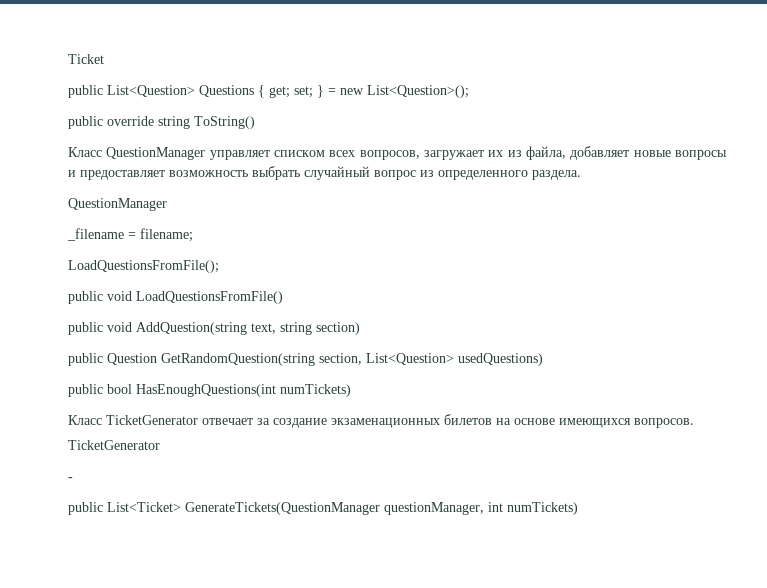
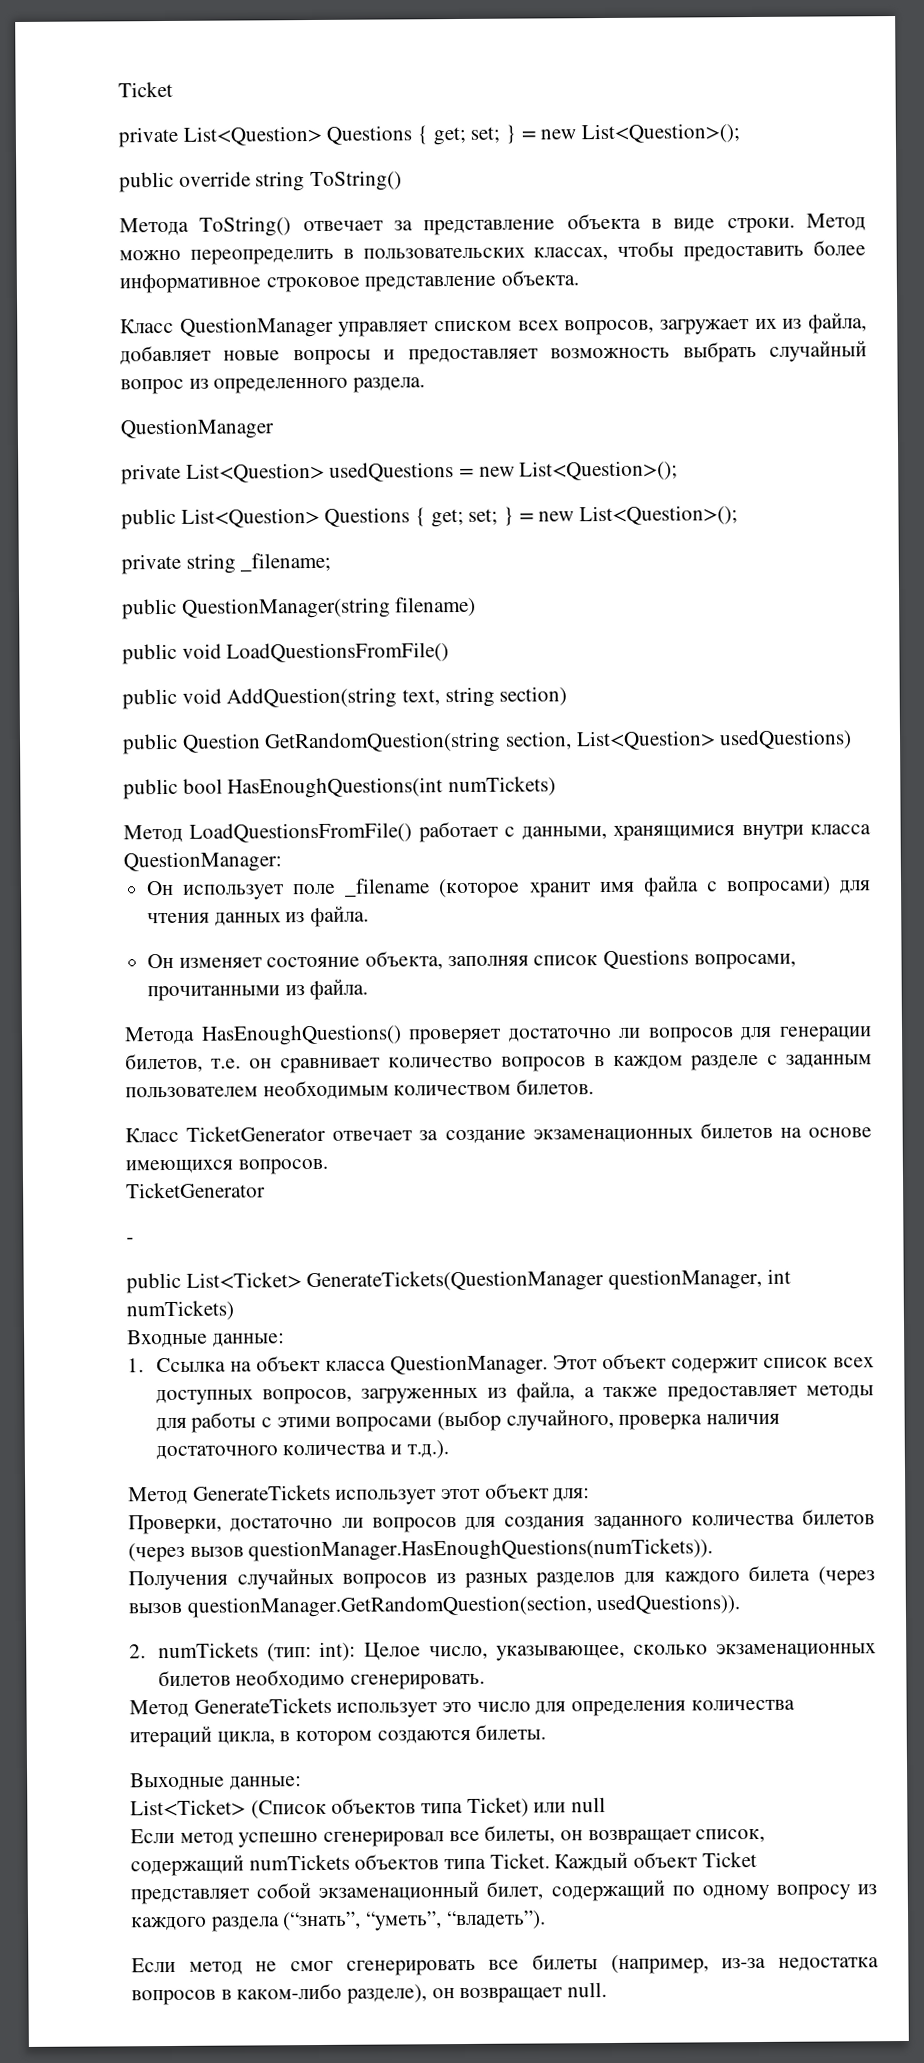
- public List<Question> Questions { get; set; } = new List<Question>();
+ private List<Question> Questions { get; set; } = new List<Question>();
+ Метода ToString() отвечает за представление объекта в виде строки. Метод можно переопределить в пользовательских классах, чтобы предоставить более информативное строковое представление объекта.
- _filename = filename;
- LoadQuestionsFromFile();
+ private List<Question> usedQuestions = new List<Question>();
+ public List<Question> Questions { get; set; } = new List<Question>();
+ private string _filename;
+ public QuestionManager(string filename)
+ Метод LoadQuestionsFromFile() работает с данными, хранящимися внутри класса QuestionManager:
+ Он использует поле _filename (которое хранит имя файла с вопросами) для чтения данных из файла.
+ Он изменяет состояние объекта, заполняя список Questions вопросами, прочитанными из файла.
+ Метода HasEnoughQuestions() проверяет достаточно ли вопросов для генерации билетов, т.е. он сравнивает количество вопросов в каждом разделе с заданным пользователем необходимым количеством билетов.
+ Входные данные:
+ 1. Ссылка на объект класса QuestionManager. Этот объект содержит список всех доступных вопросов, загруженных из файла, а также предоставляет методы для работы с этими вопросами (выбор случайного, проверка наличия достаточного количества и т.д.).
+ Метод GenerateTickets использует этот объект для:
+ Проверки, достаточно ли вопросов для создания заданного количества билетов (через вызов questionManager.HasEnoughQuestions(numTickets)).
+ Получения случайных вопросов из разных разделов для каждого билета (через вызов questionManager.GetRandomQuestion(section, usedQuestions)).
+ 2. numTickets (тип: int): Целое число, указывающее, сколько экзаменационных билетов необходимо сгенерировать.
+ Метод GenerateTickets использует это число для определения количества итераций цикла, в котором создаются билеты.
+ Выходные данные:
+ List<Ticket> (Список объектов типа Ticket) или null
+ Если метод успешно сгенерировал все билеты, он возвращает список, содержащий numTickets объектов типа Ticket. Каждый объект Ticket представляет собой экзаменационный билет, содержащий по одному вопросу из каждого раздела (“знать”, “уметь”, “владеть”).
+ Если метод не смог сгенерировать все билеты (например, из-за недостатка вопросов в каком-либо разделе), он возвращает null.

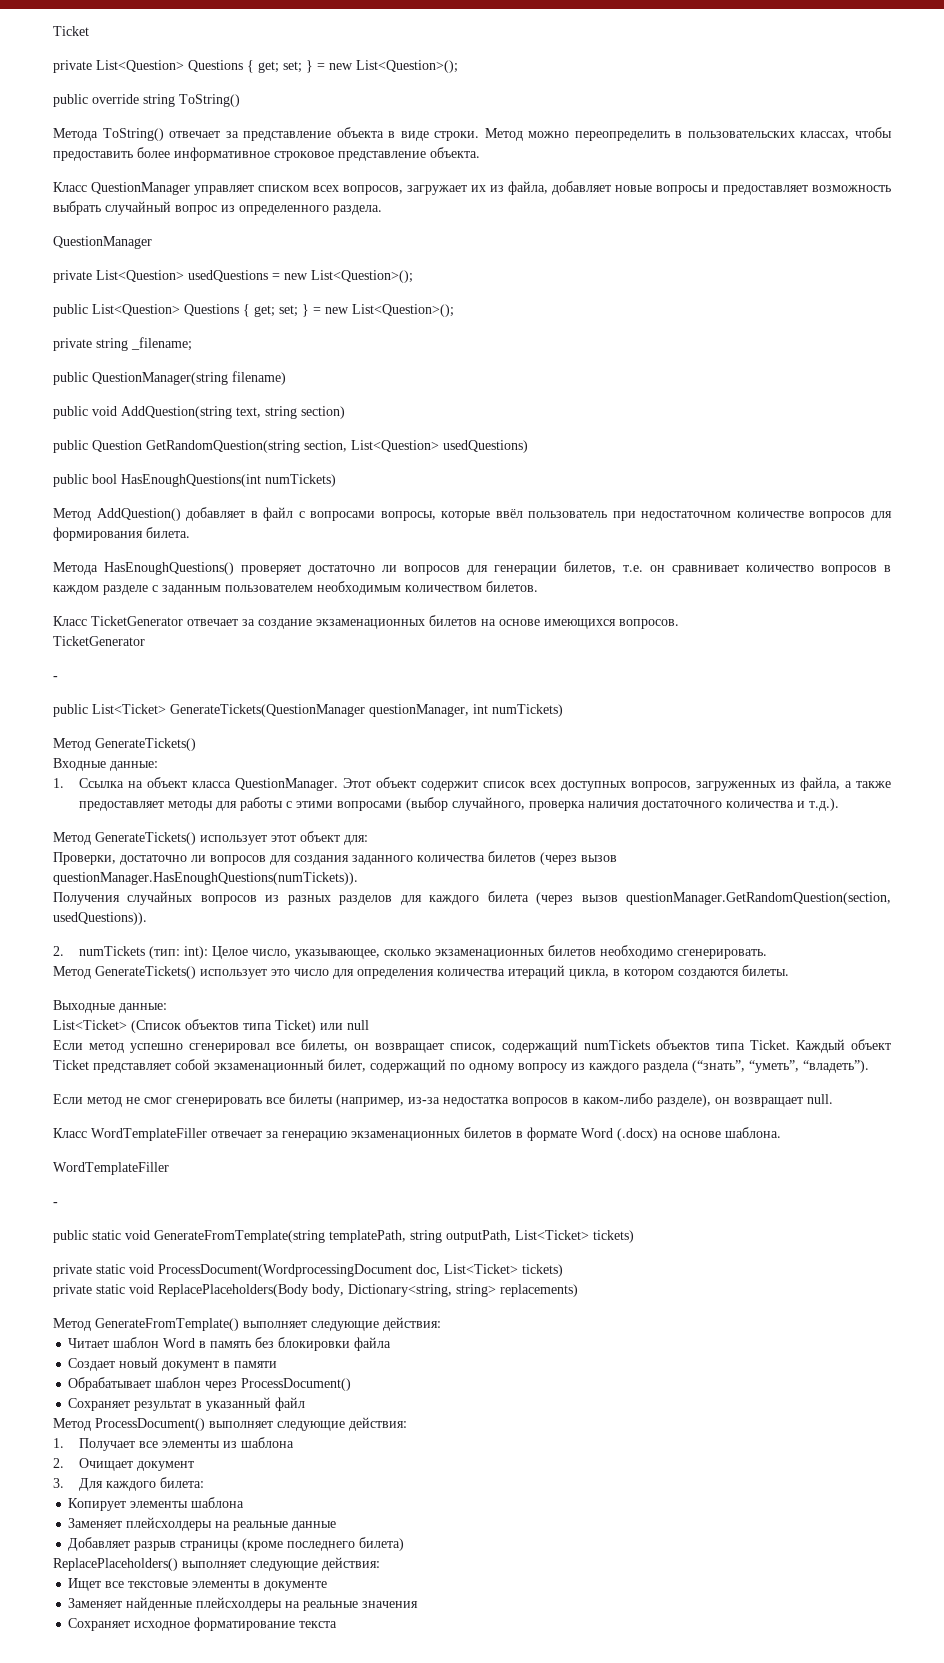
- public void LoadQuestionsFromFile()
- Метод LoadQuestionsFromFile() работает с данными, хранящимися внутри класса QuestionManager:
- Он использует поле _filename (которое хранит имя файла с вопросами) для чтения данных из файла.
- Он изменяет состояние объекта, заполняя список Questions вопросами, прочитанными из файла.
+ Метод AddQuestion() добавляет в файл с вопросами вопросы, которые ввёл пользователь при недостаточном количестве вопросов для формирования билета.
  public List<Ticket> GenerateTickets(QuestionManager questionManager, int numTickets)
+ Метод GenerateTickets()
- Метод GenerateTickets использует этот объект для:
+ Метод GenerateTickets() использует этот объект для:
- Метод GenerateTickets использует это число для определения количества итераций цикла, в котором создаются билеты.
+ Метод GenerateTickets() использует это число для определения количества итераций цикла, в котором создаются билеты.
+ Класс WordTemplateFiller отвечает за генерацию экзаменационных билетов в формате Word (.docx) на основе шаблона.
+ WordTemplateFiller
+ -
+ public static void GenerateFromTemplate(string templatePath, string outputPath, List<Ticket> tickets)
+ private static void ProcessDocument(WordprocessingDocument doc, List<Ticket> tickets)
+ private static void ReplacePlaceholders(Body body, Dictionary<string, string> replacements)
+ Метод GenerateFromTemplate() выполняет следующие действия:
+ Читает шаблон Word в память без блокировки файла
+ Создает новый документ в памяти
+ Обрабатывает шаблон через ProcessDocument()
+ Сохраняет результат в указанный файл
+ Метод ProcessDocument() выполняет следующие действия:
+ 1. Получает все элементы из шаблона
+ 2. Очищает документ
+ 3. Для каждого билета:
+ Копирует элементы шаблона
+ Заменяет плейсхолдеры на реальные данные
+ Добавляет разрыв страницы (кроме последнего билета)
+ ReplacePlaceholders() выполняет следующие действия:
+ Ищет все текстовые элементы в документе
+ Заменяет найденные плейсхолдеры на реальные значения
+ Сохраняет исходное форматирование текста

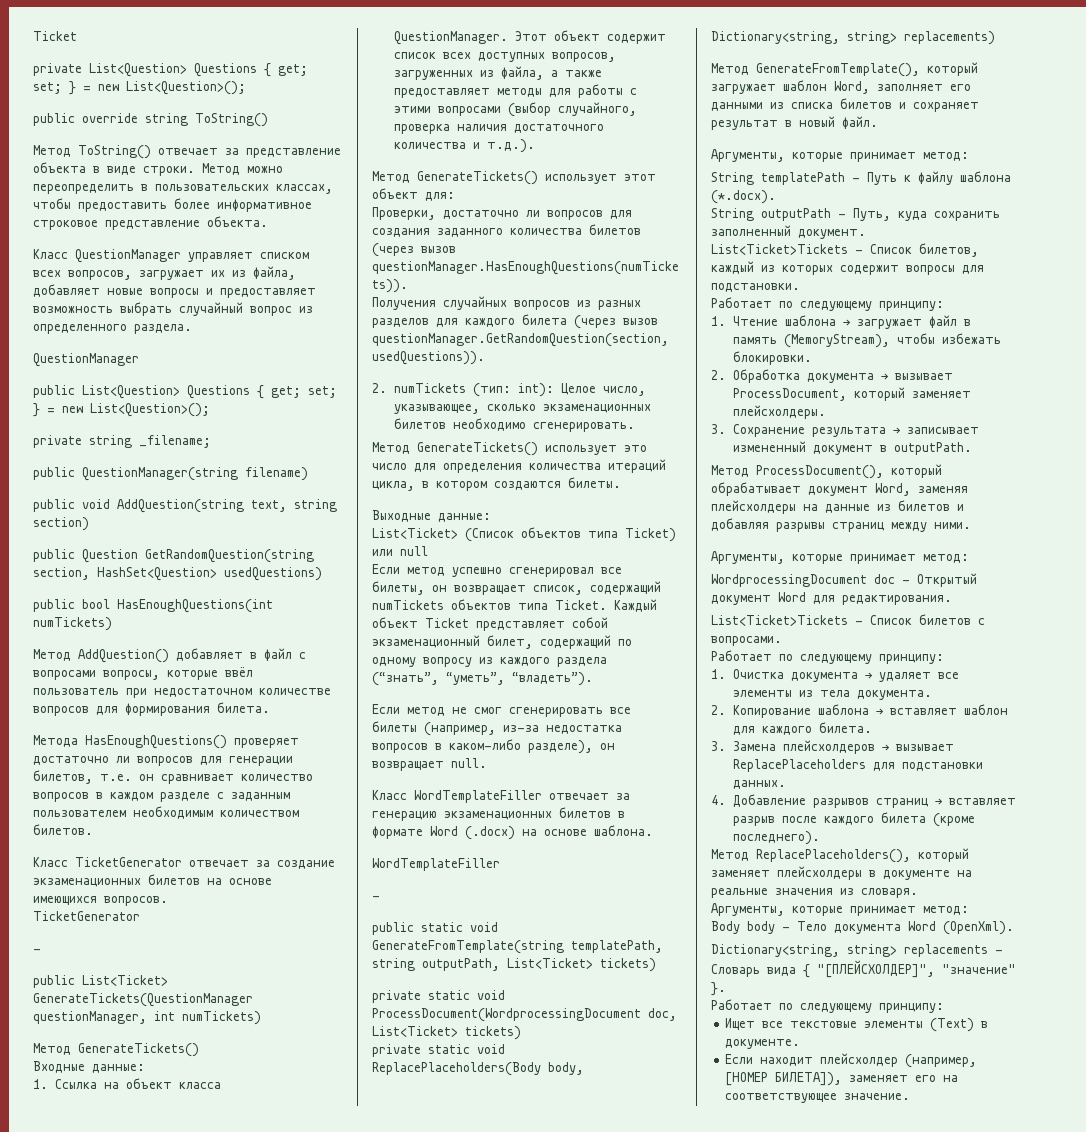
- Метода ToString() отвечает за представление объекта в виде строки.
+ Метод ToString() отвечает за представление объекта в виде строки.
- private List<Question> usedQuestions = new List<Question>();
- public Question GetRandomQuestion(string section, List<Question> usedQuestions)
+ public Question GetRandomQuestion(string section, HashSet<Question> usedQuestions)
- Метод GenerateFromTemplate() выполняет следующие действия:
- Читает шаблон Word в память без блокировки файла
- Создает новый документ в памяти
- Обрабатывает шаблон через ProcessDocument()
- Сохраняет результат в указанный файл
- Метод ProcessDocument() выполняет следующие действия:
- 1. Получает все элементы из шаблона
- 2. Очищает документ
- 3. Для каждого билета:
- Копирует элементы шаблона
- Заменяет плейсхолдеры на реальные данные
- Добавляет разрыв страницы (кроме последнего билета)
- ReplacePlaceholders() выполняет следующие действия:
- Ищет все текстовые элементы в документе
- Заменяет найденные плейсхолдеры на реальные значения
- Сохраняет исходное форматирование текста
+ Метод GenerateFromTemplate(), который загружает шаблон Word, заполняет его данными из списка билетов и сохраняет результат в новый файл.
+ Аргументы, которые принимает метод:
+ String templatePath - Путь к файлу шаблона (*.docx).
+ String outputPath - Путь, куда сохранить заполненный документ.
+ List<Ticket>Tickets - Список билетов, каждый из которых содержит вопросы для подстановки.
+ Работает по следующему принципу:
+ 1. Чтение шаблона → загружает файл в память (MemoryStream), чтобы избежать блокировки.
+ 2. Обработка документа → вызывает ProcessDocument, который заменяет плейсхолдеры.
+ 3. Сохранение результата → записывает измененный документ в outputPath.
+ Метод ProcessDocument(), который обрабатывает документ Word, заменяя плейсхолдеры на данные из билетов и добавляя разрывы страниц между ними.
+ Аргументы, которые принимает метод:
+ WordprocessingDocument doc - Открытый документ Word для редактирования.
+ List<Ticket>Tickets - Список билетов с вопросами.
+ Работает по следующему принципу:
+ 1. Очистка документа → удаляет все элементы из тела документа.
+ 2. Копирование шаблона → вставляет шаблон для каждого билета.
+ 3. Замена плейсхолдеров → вызывает ReplacePlaceholders для подстановки данных.
+ 4. Добавление разрывов страниц → вставляет разрыв после каждого билета (кроме последнего).
+ Метод ReplacePlaceholders(), который заменяет плейсхолдеры в документе на реальные значения из словаря.
+ Аргументы, которые принимает метод:
+ Body body - Тело документа Word (OpenXml).
+ Dictionary<string, string> replacements - Словарь вида { "[ПЛЕЙСХОЛДЕР]", "значение" }.
+ Работает по следующему принципу:
+ Ищет все текстовые элементы (Text) в документе.
+ Если находит плейсхолдер (например, [НОМЕР БИЛЕТА]), заменяет его на соответствующее значение.

